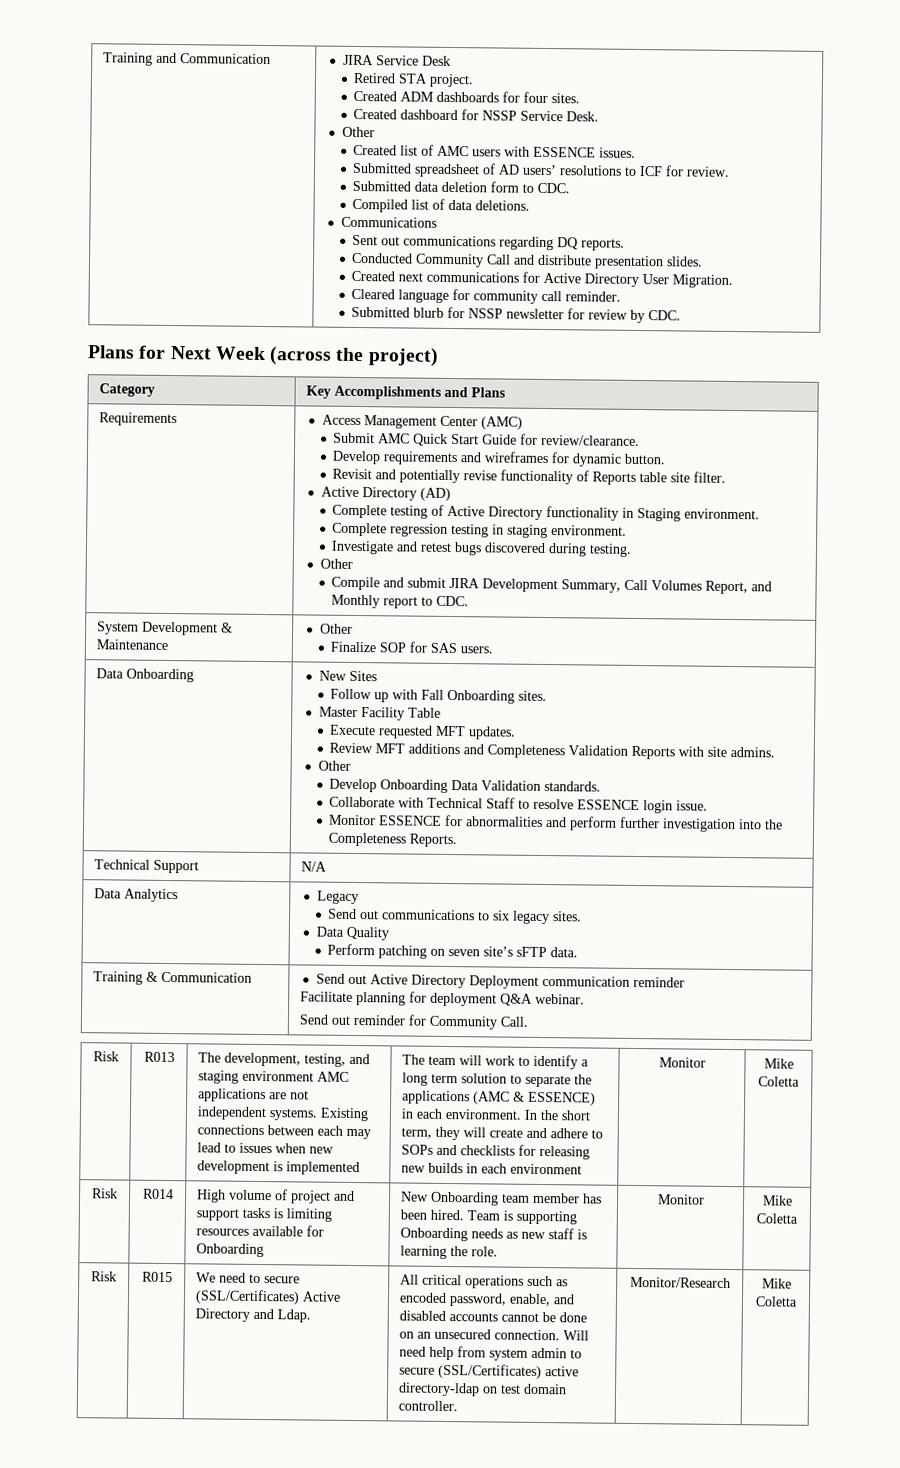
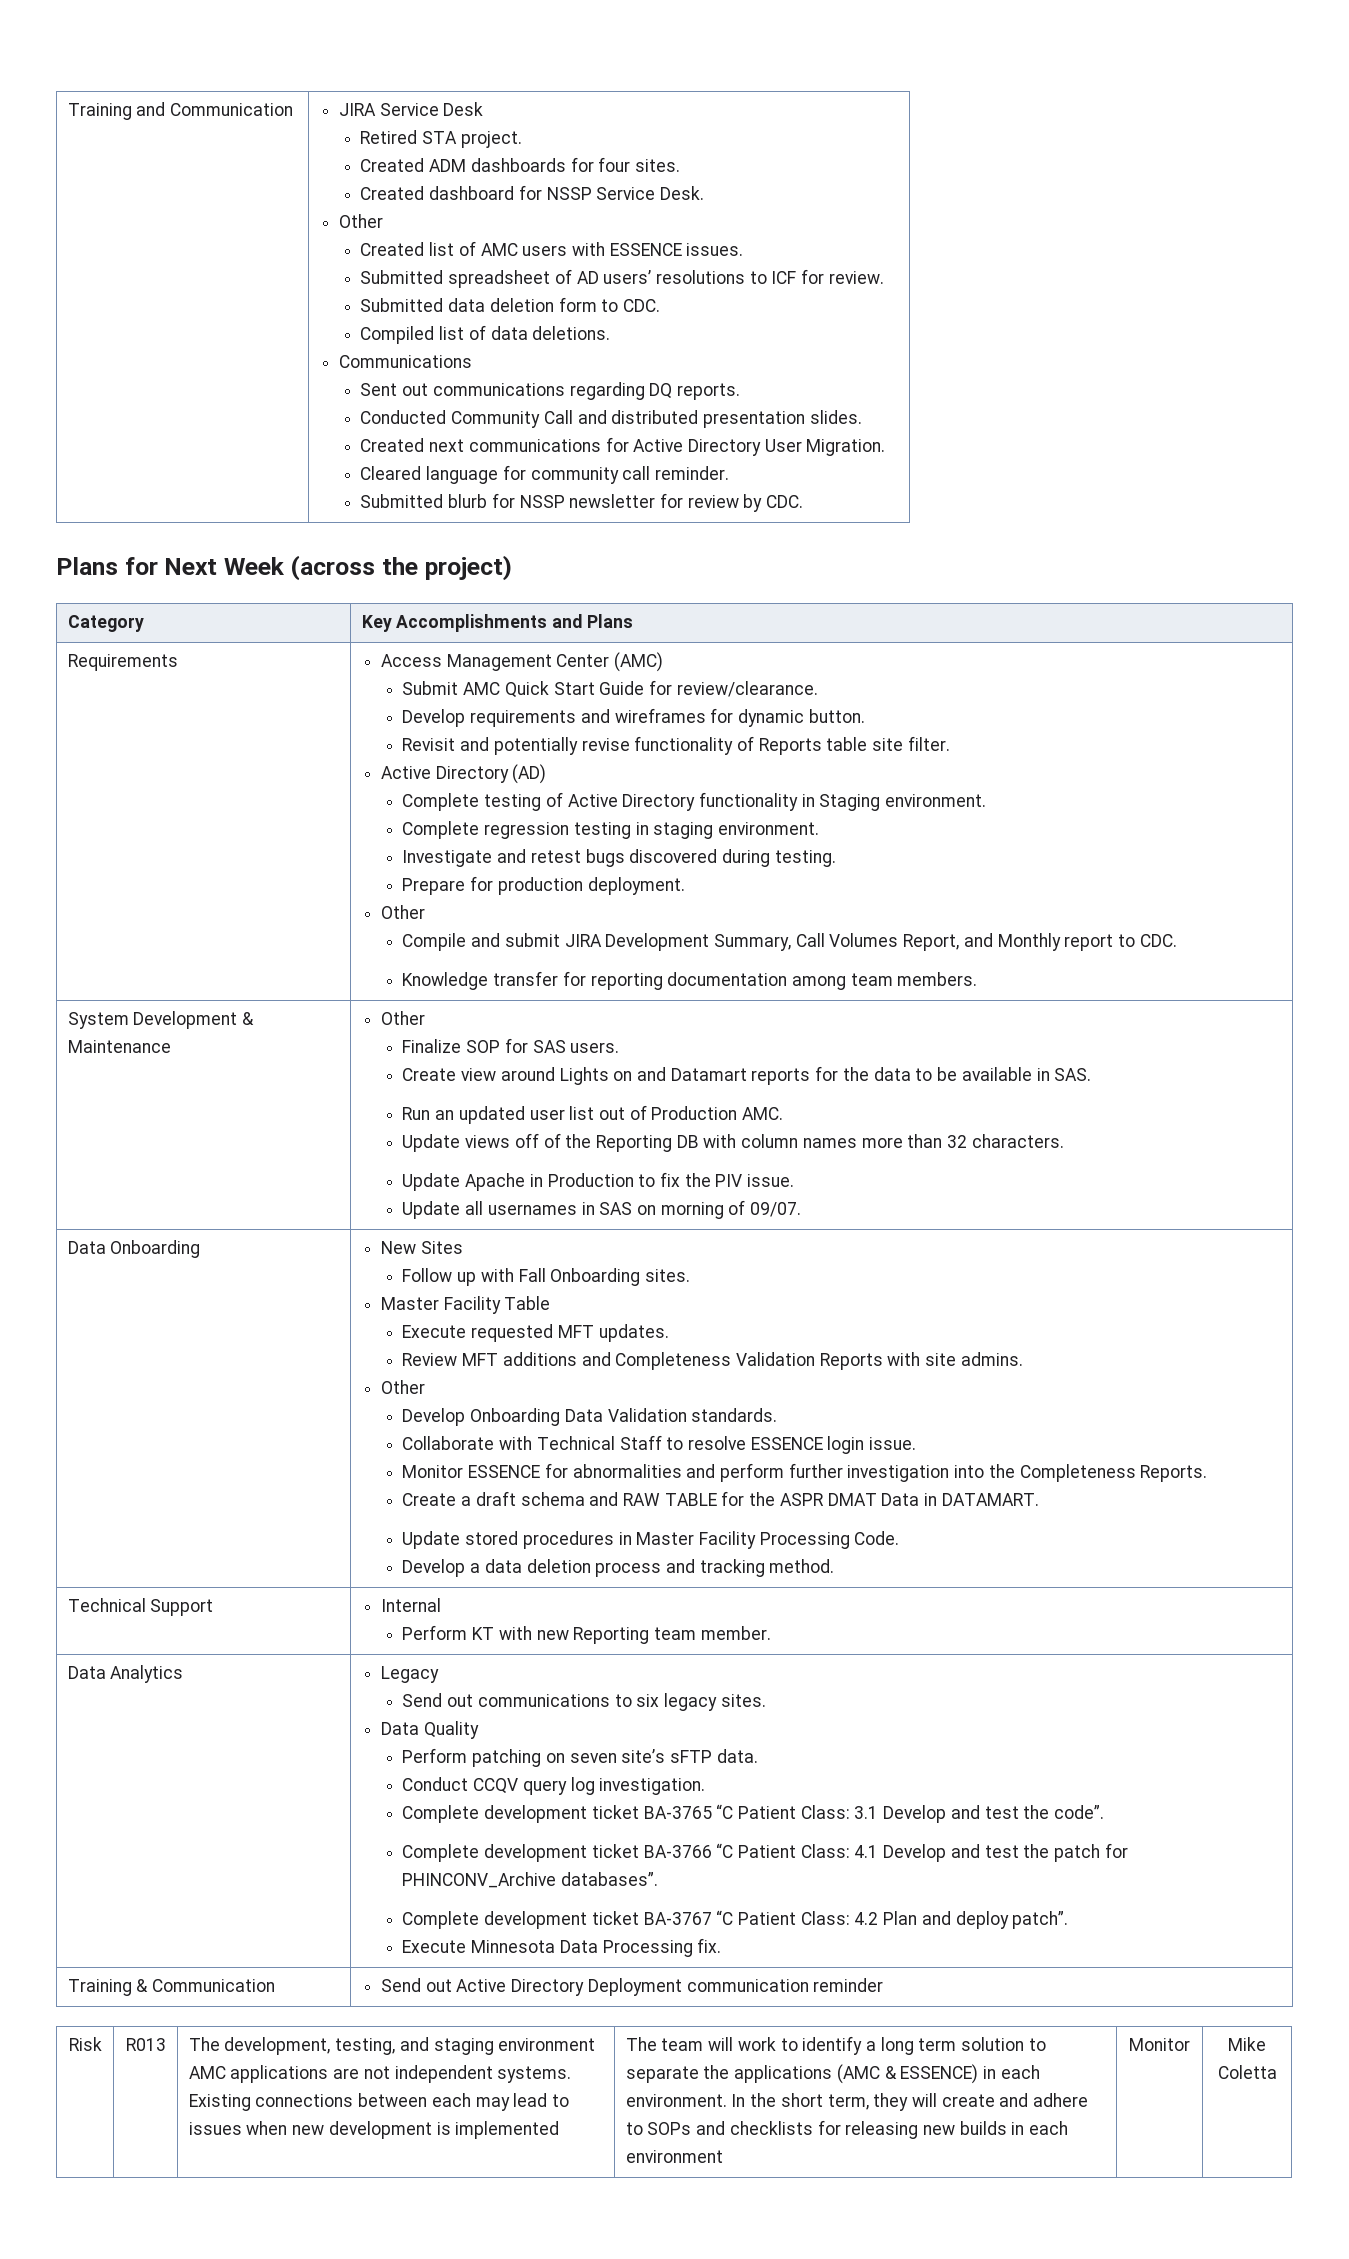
- Conducted Community Call and distribute presentation slides.
+ Conducted Community Call and distributed presentation slides.
+ Prepare for production deployment.
+ Knowledge transfer for reporting documentation among team members.
+ Create view around Lights on and Datamart reports for the data to be available in SAS.
+ Run an updated user list out of Production AMC.
+ Update views off of the Reporting DB with column names more than 32 characters.
+ Update Apache in Production to fix the PIV issue.
+ Update all usernames in SAS on morning of 09/07.
- Technical Support | N/A
+ Create a draft schema and RAW TABLE for the ASPR DMAT Data in DATAMART.
+ Update stored procedures in Master Facility Processing Code.
+ Develop a data deletion process and tracking method.
+ Technical Support | Internal
+ Perform KT with new Reporting team member.
+ Conduct CCQV query log investigation.
+ Complete development ticket BA-3765 “C Patient Class: 3.1 Develop and test the code”.
+ Complete development ticket BA-3766 “C Patient Class: 4.1 Develop and test the patch for PHINCONV_Archive databases”.
+ Complete development ticket BA-3767 “C Patient Class: 4.2 Plan and deploy patch”.
+ Execute Minnesota Data Processing fix.
  Training & Communication | Send out Active Directory Deployment communication reminder
- Facilitate planning for deployment Q&A webinar.
- Send out reminder for Community Call.
- Risk | R014 | High volume of project and support tasks is limiting resources available for Onboarding | New Onboarding team member has been hired. Team is supporting Onboarding needs as new staff is learning the role. | Monitor | Mike Coletta
- Risk | R015 | We need to secure (SSL/Certificates) Active Directory and Ldap. | All critical operations such as encoded password, enable, and disabled accounts cannot be done on an unsecured connection. Will need help from system admin to secure (SSL/Certificates) active directory-ldap on test domain controller. | Monitor/Research | Mike Coletta

